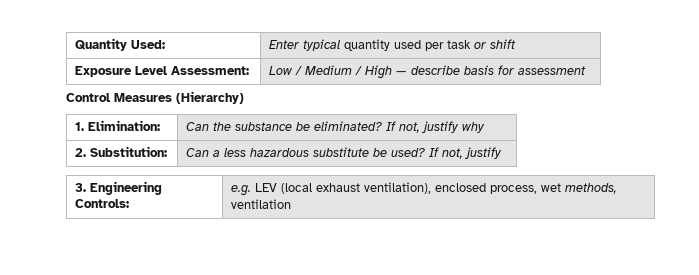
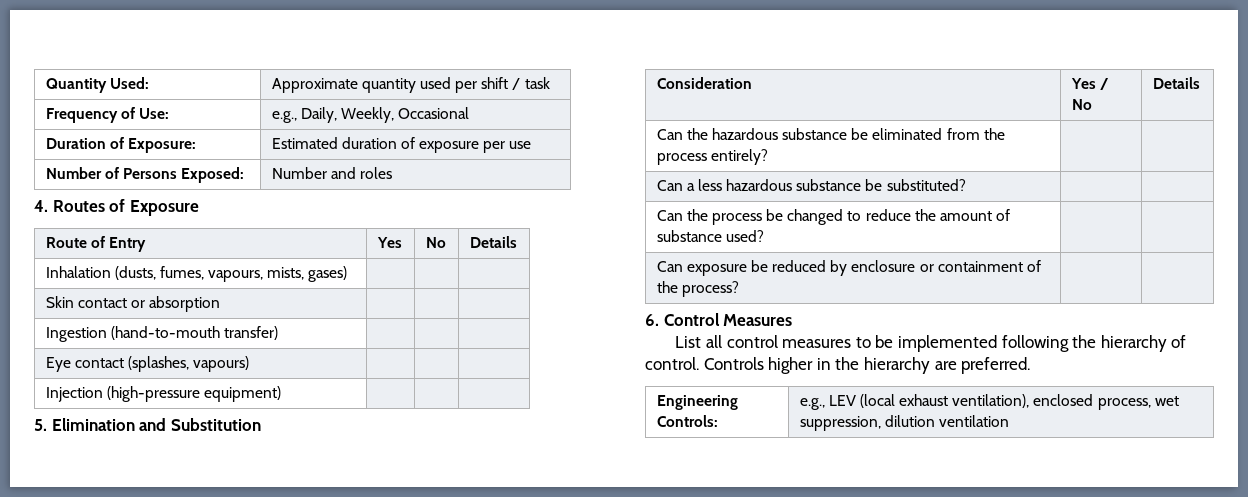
- Quantity Used: | Enter typical quantity used per task or shift
- Exposure Level Assessment: | Low / Medium / High — describe basis for assessment
- Control Measures (Hierarchy)
- 1. Elimination: | Can the substance be eliminated? If not, justify why
- 2. Substitution: | Can a less hazardous substitute be used? If not, justify
- 3. Engineering Controls: | e.g. LEV (local exhaust ventilation), enclosed process, wet methods, ventilation
+ Quantity Used: | Approximate quantity used per shift / task
+ Frequency of Use: | e.g., Daily, Weekly, Occasional
+ Duration of Exposure: | Estimated duration of exposure per use
+ Number of Persons Exposed: | Number and roles
+ 4. Routes of Exposure
+ Route of Entry | Yes | No | Details
+ Inhalation (dusts, fumes, vapours, mists, gases) | | |
+ Skin contact or absorption | | |
+ Ingestion (hand-to-mouth transfer) | | |
+ Eye contact (splashes, vapours) | | |
+ Injection (high-pressure equipment) | | |
+ 5. Elimination and Substitution
+ Consideration | Yes / No | Details
+ Can the hazardous substance be eliminated from the process entirely? | |
+ Can a less hazardous substance be substituted? | |
+ Can the process be changed to reduce the amount of substance used? | |
+ Can exposure be reduced by enclosure or containment of the process? | |
+ 6. Control Measures
+ List all control measures to be implemented following the hierarchy of control. Controls higher in the hierarchy are preferred.
+ Engineering Controls: | e.g., LEV (local exhaust ventilation), enclosed process, wet suppression, dilution ventilation

